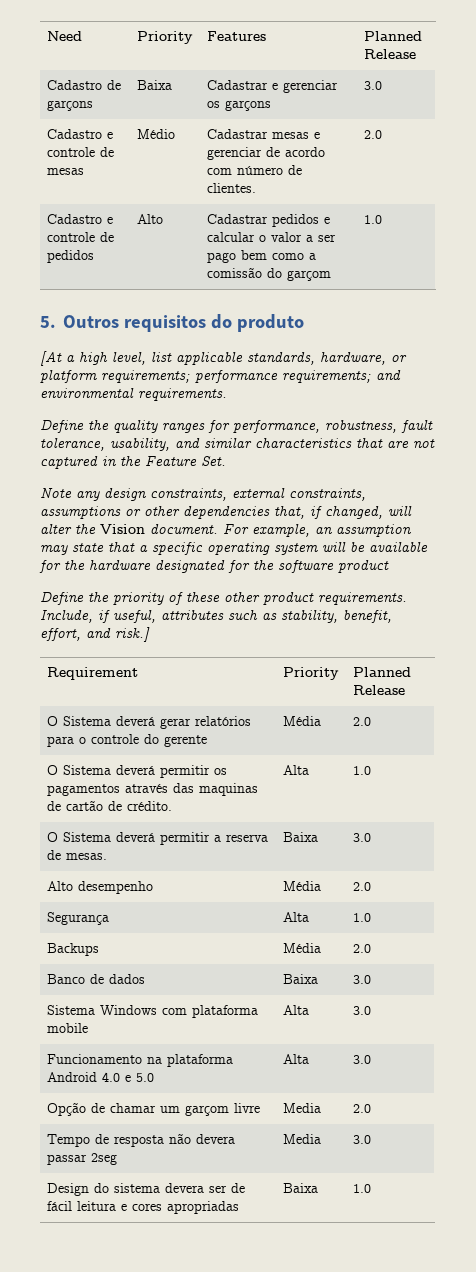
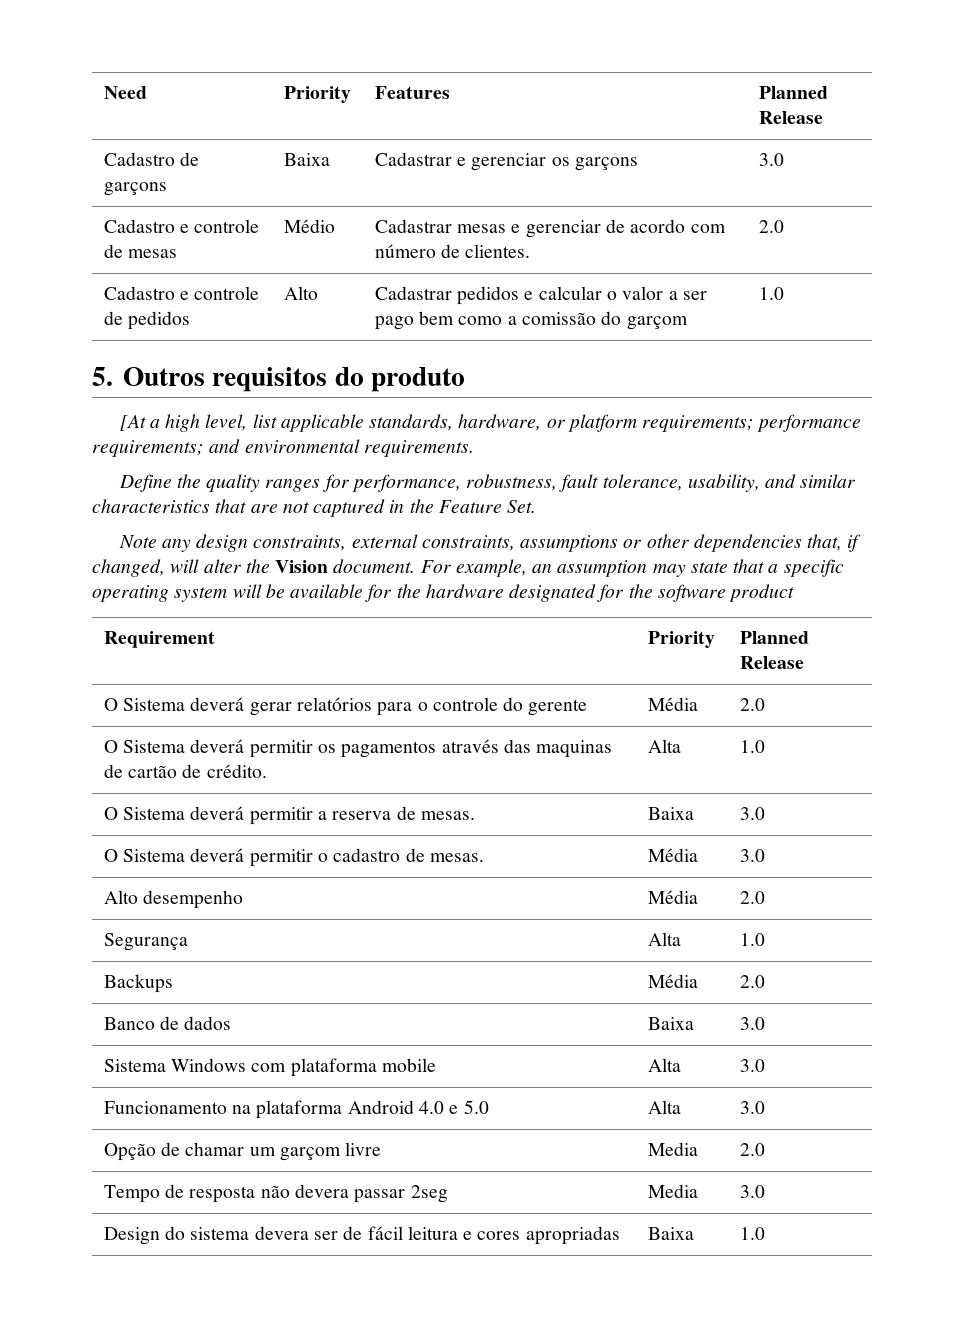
- Define the priority of these other product requirements. Include, if useful, attributes such as stability, benefit, effort, and risk.]
+ O Sistema deverá permitir o cadastro de mesas. | Média | 3.0

